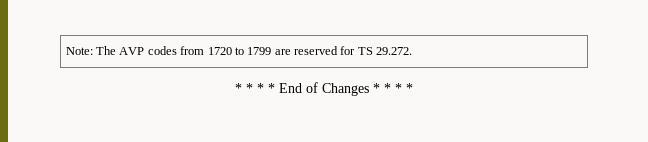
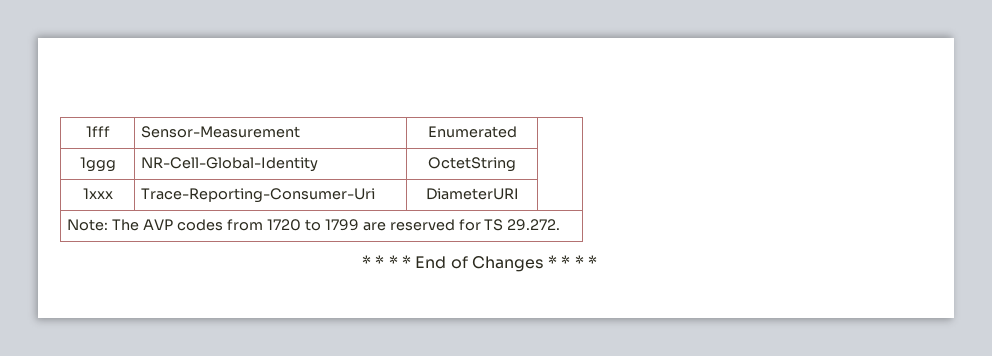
+ 1fff | Sensor-Measurement | Enumerated |
+ 1ggg | NR-Cell-Global-Identity | OctetString |
+ 1xxx | Trace-Reporting-Consumer-Uri | DiameterURI |

